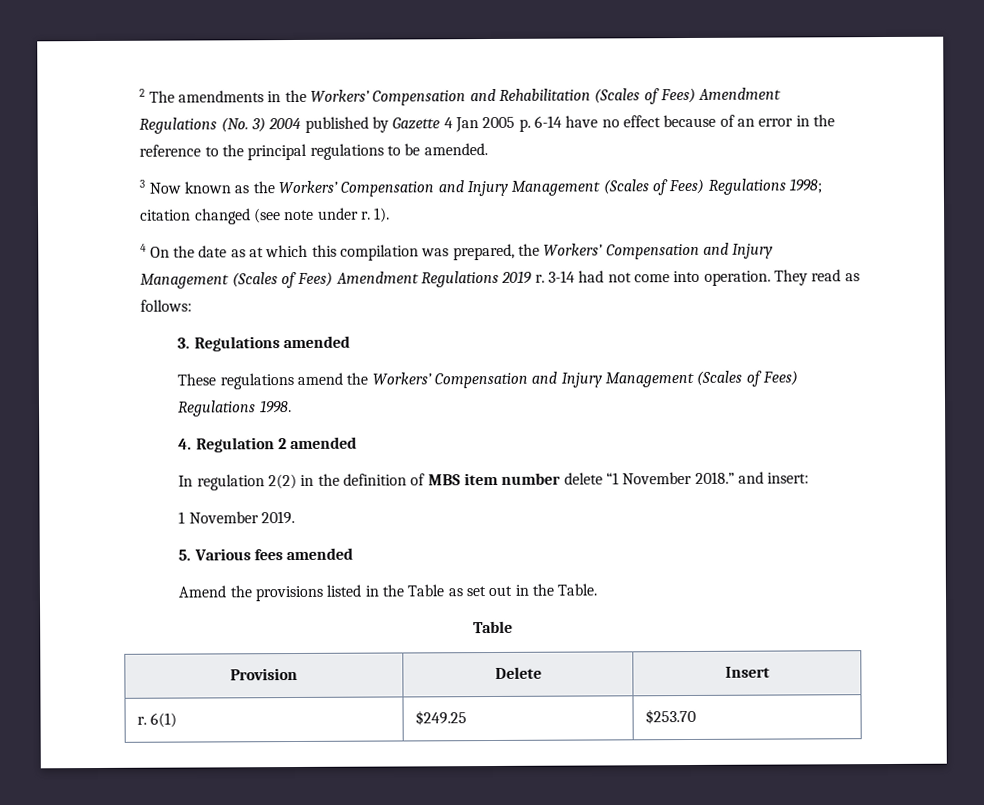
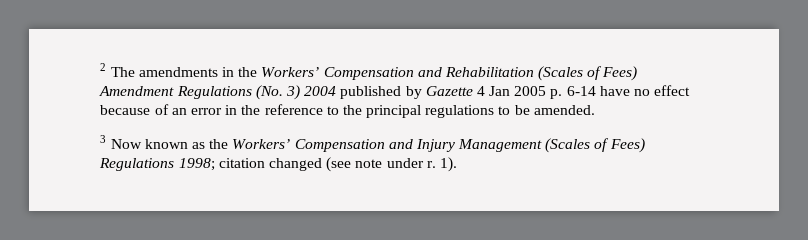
- 4 On the date as at which this compilation was prepared, the Workers’ Compensation and Injury Management (Scales of Fees) Amendment Regulations 2019 r. 3-14 had not come into operation. They read as follows:
- 3. Regulations amended
- These regulations amend the Workers’ Compensation and Injury Management (Scales of Fees) Regulations 1998.
- 4. Regulation 2 amended
- In regulation 2(2) in the definition of MBS item number delete “1 November 2018.” and insert:
- 1 November 2019.
- 5. Various fees amended
- Amend the provisions listed in the Table as set out in the Table.
- Table
- Provision | Delete | Insert
- r. 6(1) | $249.25 | $253.70

